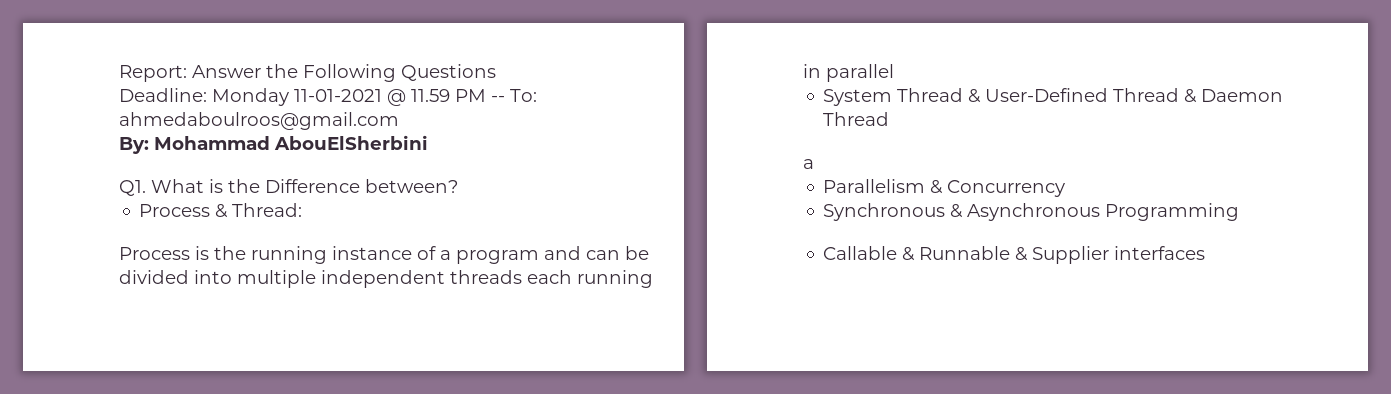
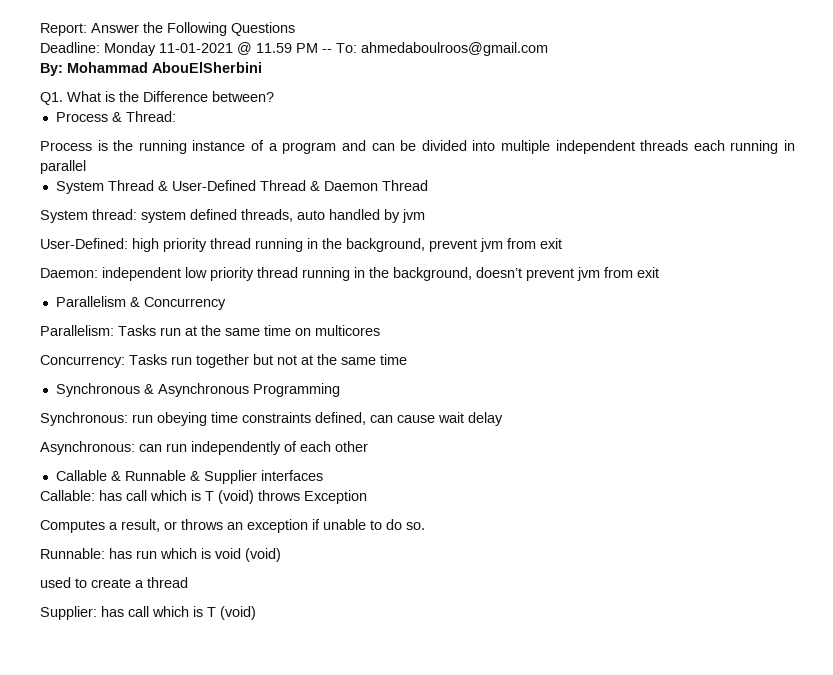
  System Thread & User-Defined Thread & Daemon Thread
- a
+ System thread: system defined threads, auto handled by jvm
+ User-Defined: high priority thread running in the background, prevent jvm from exit
+ Daemon: independent low priority thread running in the background, doesn’t prevent jvm from exit
  Parallelism & Concurrency
+ Parallelism: Tasks run at the same time on multicores
+ Concurrency: Tasks run together but not at the same time
  Synchronous & Asynchronous Programming
+ Synchronous: run obeying time constraints defined, can cause wait delay
+ Asynchronous: can run independently of each other
+ Callable: has call which is T (void) throws Exception
+ Computes a result, or throws an exception if unable to do so.
+ Runnable: has run which is void (void)
+ used to create a thread
+ Supplier: has call which is T (void)

